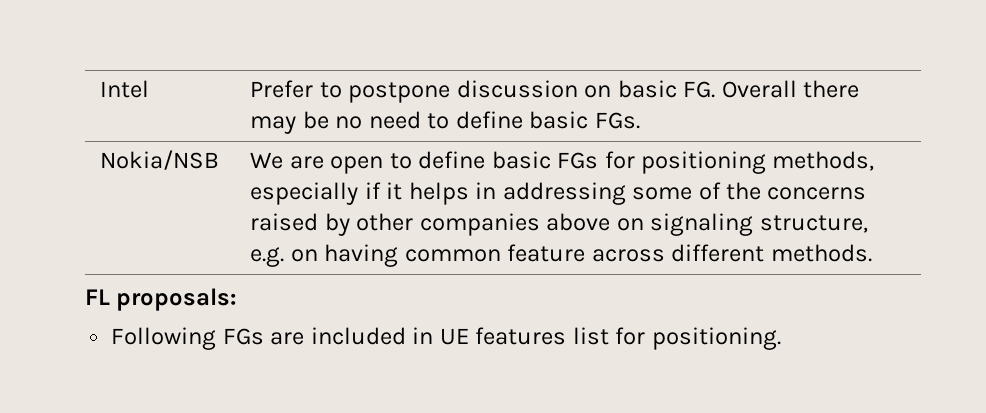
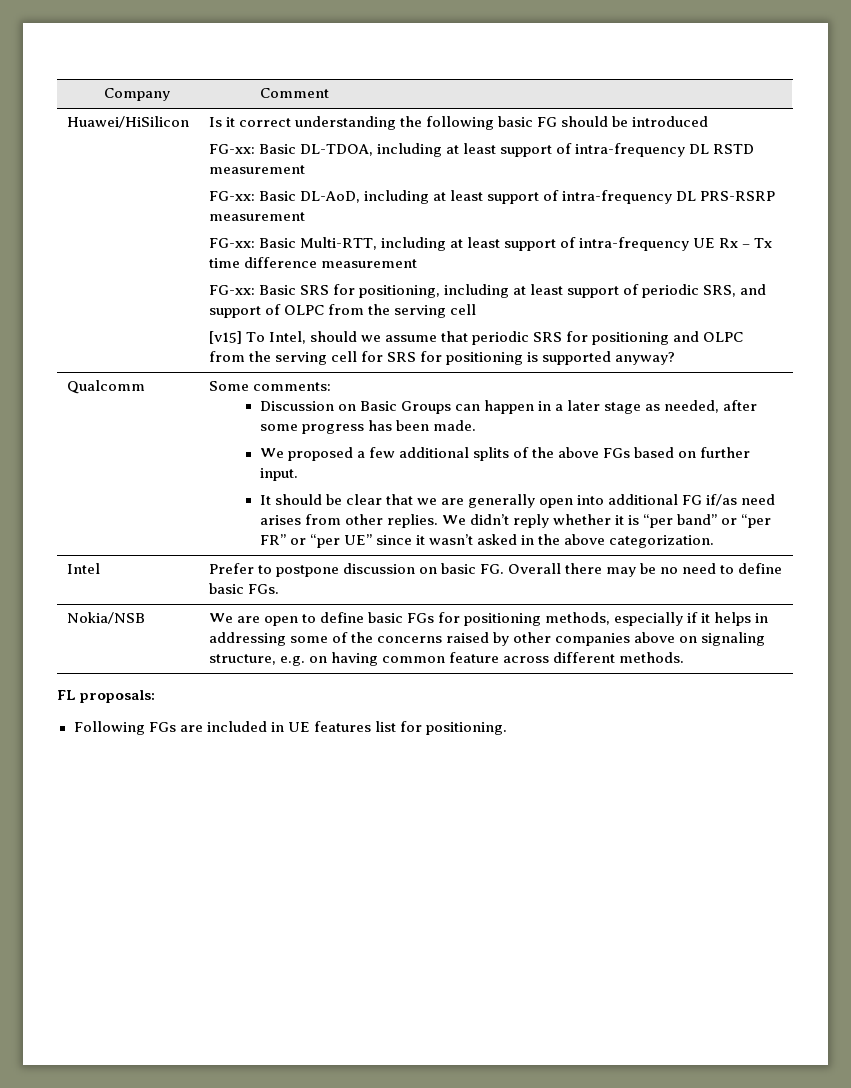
+ Company | Comment
+ Huawei/HiSilicon | Is it correct understanding the following basic FG should be introduced
+ FG-xx: Basic DL-TDOA, including at least support of intra-frequency DL RSTD measurement
+ FG-xx: Basic DL-AoD, including at least support of intra-frequency DL PRS-RSRP measurement
+ FG-xx: Basic Multi-RTT, including at least support of intra-frequency UE Rx – Tx time difference measurement
+ FG-xx: Basic SRS for positioning, including at least support of periodic SRS, and support of OLPC from the serving cell
+ [v15] To Intel, should we assume that periodic SRS for positioning and OLPC from the serving cell for SRS for positioning is supported anyway?
+ Qualcomm | Some comments:
+ Discussion on Basic Groups can happen in a later stage as needed, after some progress has been made.
+ We proposed a few additional splits of the above FGs based on further input.
+ It should be clear that we are generally open into additional FG if/as need arises from other replies. We didn’t reply whether it is “per band” or “per FR” or “per UE” since it wasn’t asked in the above categorization.

